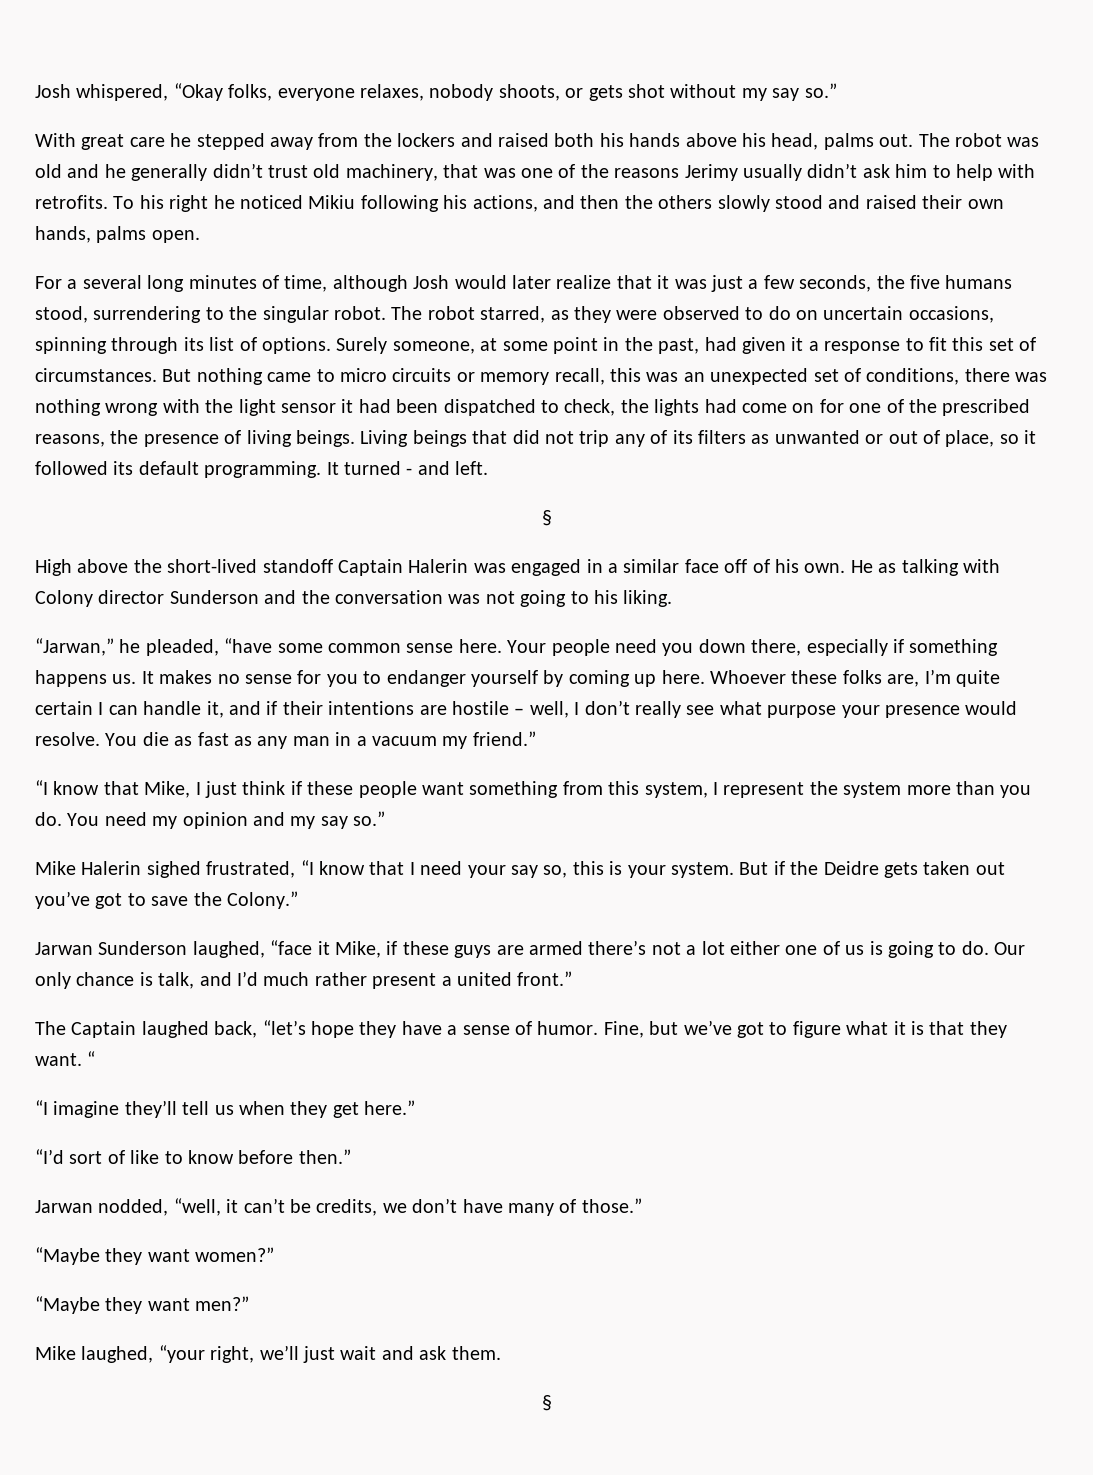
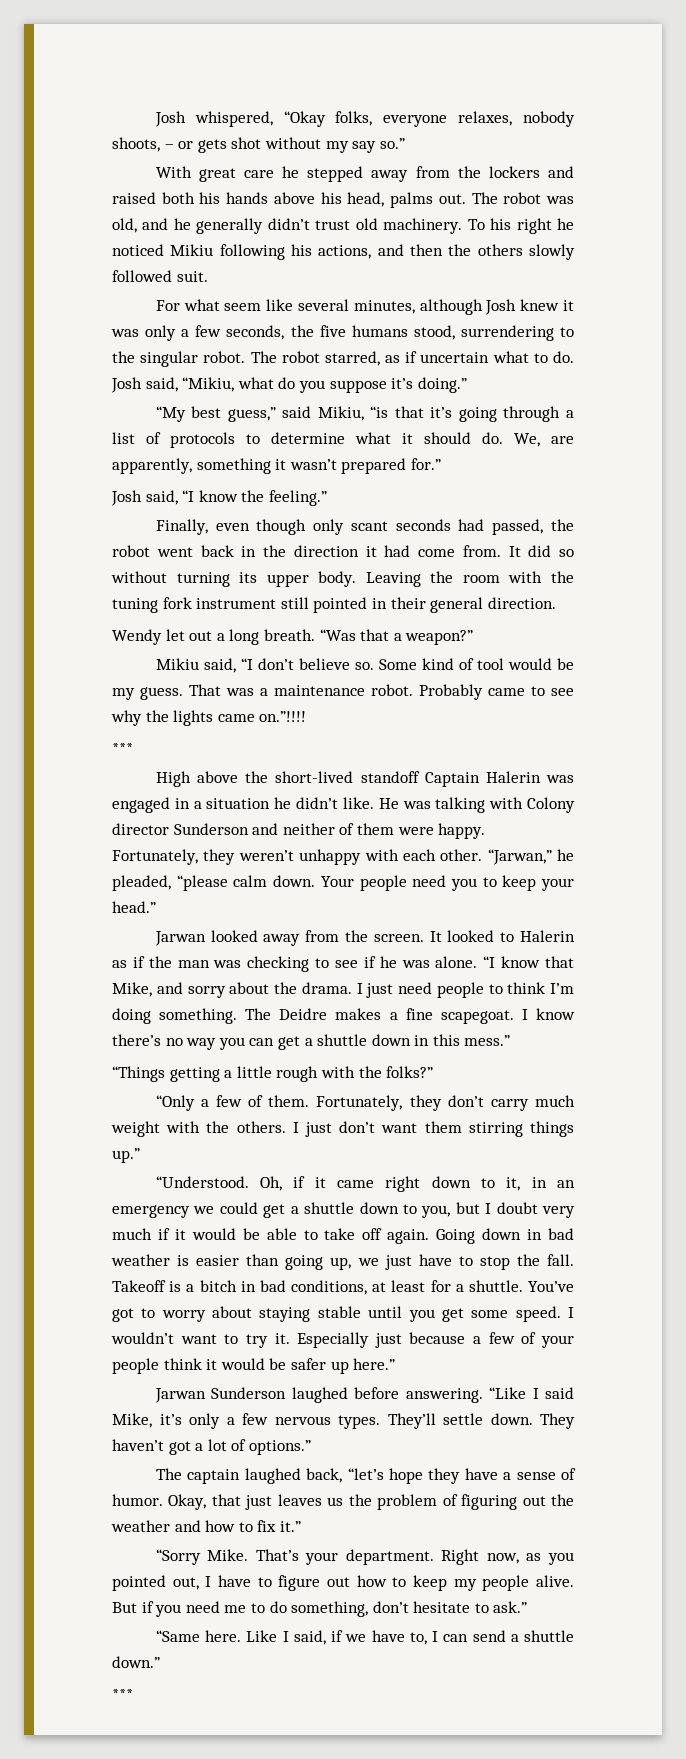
- Josh whispered, “Okay folks, everyone relaxes, nobody shoots, or gets shot without my say so.”
+ Josh whispered, “Okay folks, everyone relaxes, nobody shoots, – or gets shot without my say so.”
- The robot was old and he generally didn’t trust old machinery, that was one of the reasons Jerimy usually didn’t ask him to help with retrofits.
+ The robot was old, and he generally didn’t trust old machinery.
- To his right he noticed Mikiu following his actions, and then the others slowly stood and raised their own hands, palms open.
- For a several long minutes of time, although Josh would later realize that it was just a few seconds, the five humans stood, surrendering to the singular robot.
+ To his right he noticed Mikiu following his actions, and then the others slowly followed suit.
+ For what seem like several minutes, although Josh knew it was only a few seconds, the five humans stood, surrendering to the singular robot.
- The robot starred, as they were observed to do on uncertain occasions, spinning through its list of options. Surely someone, at some point in the past, had given it a response to fit this set of circumstances. But nothing came to micro circuits or memory recall, this was an unexpected set of conditions, there was nothing wrong with the light sensor it had been dispatched to check, the lights had come on for one of the prescribed reasons, the presence of living beings. Living beings that did not trip any of its filters as unwanted or out of place, so it followed its default programming. It turned - and left.
- §
+ The robot starred, as if uncertain what to do. Josh said, “Mikiu, what do you suppose it’s doing.”
+ “My best guess,” said Mikiu, “is that it’s going through a list of protocols to determine what it should do. We, are apparently, something it wasn’t prepared for.”
+ Josh said, “I know the feeling.”
+ Finally, even though only scant seconds had passed, the robot went back in the direction it had come from. It did so without turning its upper body. Leaving the room with the tuning fork instrument still pointed in their general direction.
+ Wendy let out a long breath. “Was that a weapon?”
+ Mikiu said, “I don’t believe so. Some kind of tool would be my guess. That was a maintenance robot. Probably came to see why the lights came on.”!!!!
+ ***
- High above the short-lived standoff Captain Halerin was engaged in a similar face off of his own. He as talking with Colony director Sunderson and the conversation was not going to his liking.
- “Jarwan,” he pleaded, “have some common sense here. Your people need you down there, especially if something happens us. It makes no sense for you to endanger yourself by coming up here. Whoever these folks are, I’m quite certain I can handle it, and if their intentions are hostile – well, I don’t really see what purpose your presence would resolve. You die as fast as any man in a vacuum my friend.”
- “I know that Mike, I just think if these people want something from this system, I represent the system more than you do. You need my opinion and my say so.”
- Mike Halerin sighed frustrated, “I know that I need your say so, this is your system. But if the Deidre gets taken out you’ve got to save the Colony.”
- Jarwan Sunderson laughed, “face it Mike, if these guys are armed there’s not a lot either one of us is going to do. Our only chance is talk, and I’d much rather present a united front.”
- The Captain laughed back, “let’s hope they have a sense of humor.
+ High above the short-lived standoff Captain Halerin was engaged in a situation he didn’t like. He was talking with Colony director Sunderson and neither of them were happy. Fortunately, they weren’t unhappy with each other. “Jarwan,” he pleaded, “please calm down. Your people need you to keep your head.”
+ Jarwan looked away from the screen. It looked to Halerin as if the man was checking to see if he was alone. “I know that Mike, and sorry about the drama. I just need people to think I’m doing something. The Deidre makes a fine scapegoat. I know there’s no way you can get a shuttle down in this mess.”
+ “Things getting a little rough with the folks?”
+ “Only a few of them. Fortunately, they don’t carry much weight with the others. I just don’t want them stirring things up.”
+ “Understood. Oh, if it came right down to it, in an emergency we could get a shuttle down to you, but I doubt very much if it would be able to take off again. Going down in bad weather is easier than going up, we just have to stop the fall. Takeoff is a bitch in bad conditions, at least for a shuttle. You’ve got to worry about staying stable until you get some speed. I wouldn’t want to try it. Especially just because a few of your people think it would be safer up here.”
+ Jarwan Sunderson laughed before answering. “Like I said Mike, it’s only a few nervous types. They’ll settle down. They haven’t got a lot of options.”
+ The captain laughed back, “let’s hope they have a sense of humor.
- Fine, but we’ve got to figure what it is that they want. “
- “I imagine they’ll tell us when they get here.”
- “I’d sort of like to know before then.”
- Jarwan nodded, “well, it can’t be credits, we don’t have many of those.”
- “Maybe they want women?”
- “Maybe they want men?”
- Mike laughed, “your right, we’ll just wait and ask them.
- §
+ Okay, that just leaves us the problem of figuring out the weather and how to fix it.”
+ “Sorry Mike. That’s your department. Right now, as you pointed out, I have to figure out how to keep my people alive. But if you need me to do something, don’t hesitate to ask.”
+ “Same here. Like I said, if we have to, I can send a shuttle down.”
+ ***

